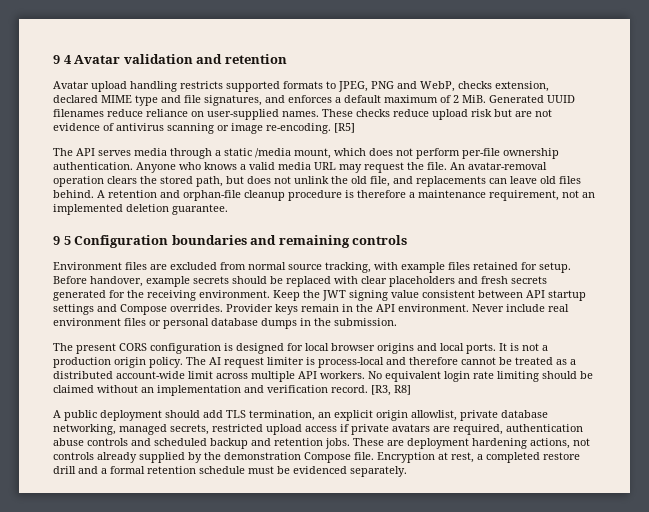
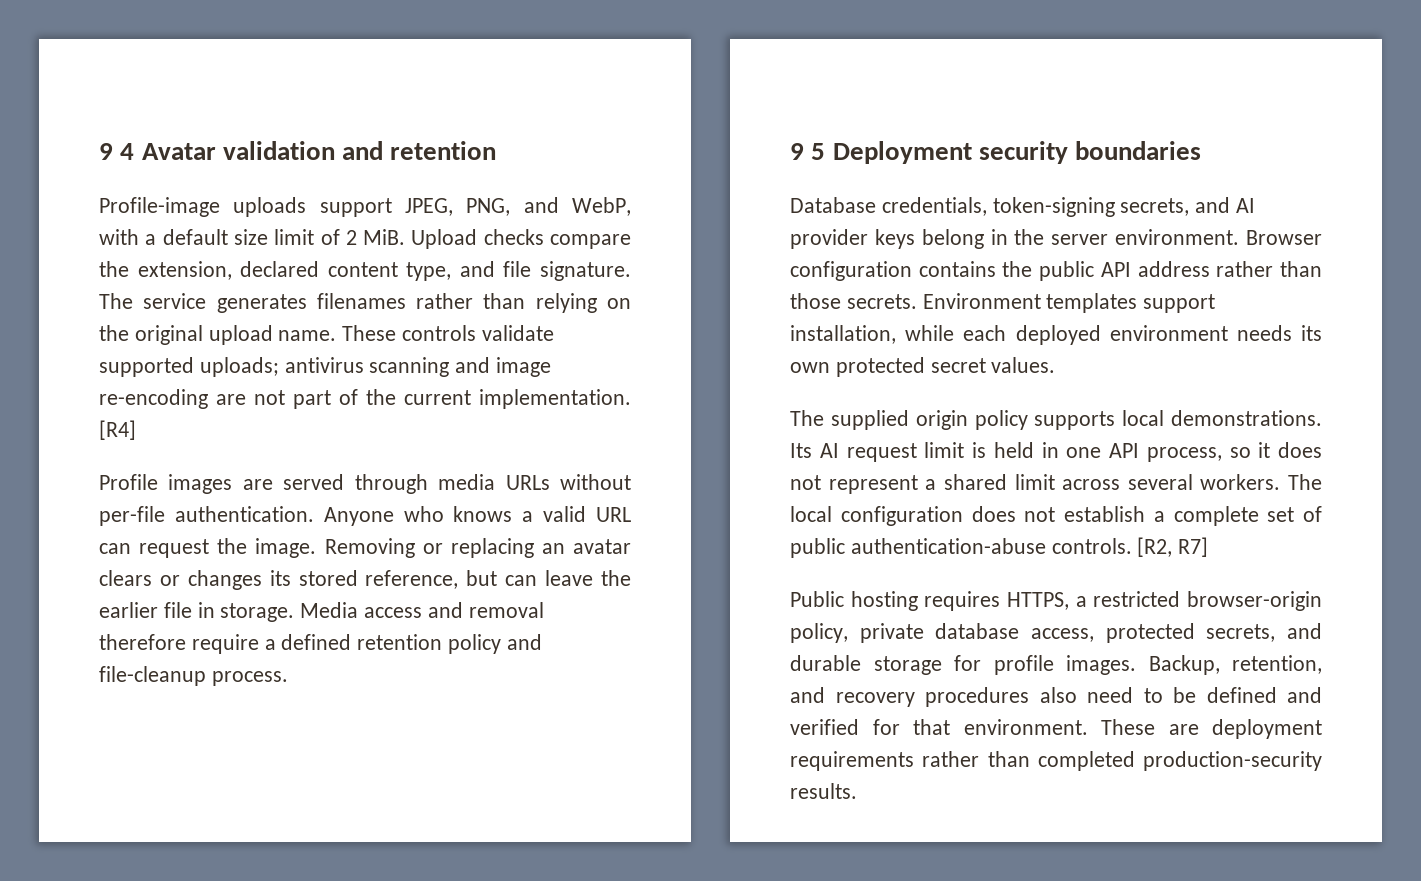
- Avatar upload handling restricts supported formats to JPEG, PNG and WebP, checks extension, declared MIME type and file signatures, and enforces a default maximum of 2 MiB. Generated UUID filenames reduce reliance on user-supplied names. These checks reduce upload risk but are not evidence of antivirus scanning or image re-encoding. [R5]
- The API serves media through a static /media mount, which does not perform per-file ownership authentication.
+ Profile-image uploads support JPEG, PNG, and WebP, with a default size limit of 2 MiB. Upload checks compare the extension, declared content type, and file signature. The service generates filenames rather than relying on the original upload name. These controls validate supported uploads; antivirus scanning and image re-encoding are not part of the current implementation. [R4]
+ Profile images are served through media URLs without per-file authentication.
- Anyone who knows a valid media URL may request the file. An avatar-removal operation clears the stored path, but does not unlink the old file, and replacements can leave old files behind. A retention and orphan-file cleanup procedure is therefore a maintenance requirement, not an implemented deletion guarantee.
+ Anyone who knows a valid URL can request the image. Removing or replacing an avatar clears or changes its stored reference, but can leave the earlier file in storage. Media access and removal therefore require a defined retention policy and file-cleanup process.
- 9 5 Configuration boundaries and remaining controls
- Environment files are excluded from normal source tracking, with example files retained for setup. Before handover, example secrets should be replaced with clear placeholders and fresh secrets generated for the receiving environment. Keep the JWT signing value consistent between API startup settings and Compose overrides. Provider keys remain in the API environment. Never include real environment files or personal database dumps in the submission.
- The present CORS configuration is designed for local browser origins and local ports. It is not a production origin policy. The AI request limiter is process-local and therefore cannot be treated as a distributed account-wide limit across multiple API workers. No equivalent login rate limiting should be claimed without an implementation and verification record. [R3, R8]
- A public deployment should add TLS termination, an explicit origin allowlist, private database networking, managed secrets, restricted upload access if private avatars are required, authentication abuse controls and scheduled backup and retention jobs. These are deployment hardening actions, not controls already supplied by the demonstration Compose file. Encryption at rest, a completed restore drill and a formal retention schedule must be evidenced separately.
+ 9 5 Deployment security boundaries
+ Database credentials, token-signing secrets, and AI provider keys belong in the server environment. Browser configuration contains the public API address rather than those secrets. Environment templates support installation, while each deployed environment needs its own protected secret values.
+ The supplied origin policy supports local demonstrations. Its AI request limit is held in one API process, so it does not represent a shared limit across several workers. The local configuration does not establish a complete set of public authentication-abuse controls. [R2, R7]
+ Public hosting requires HTTPS, a restricted browser-origin policy, private database access, protected secrets, and durable storage for profile images. Backup, retention, and recovery procedures also need to be defined and verified for that environment. These are deployment requirements rather than completed production-security results.

